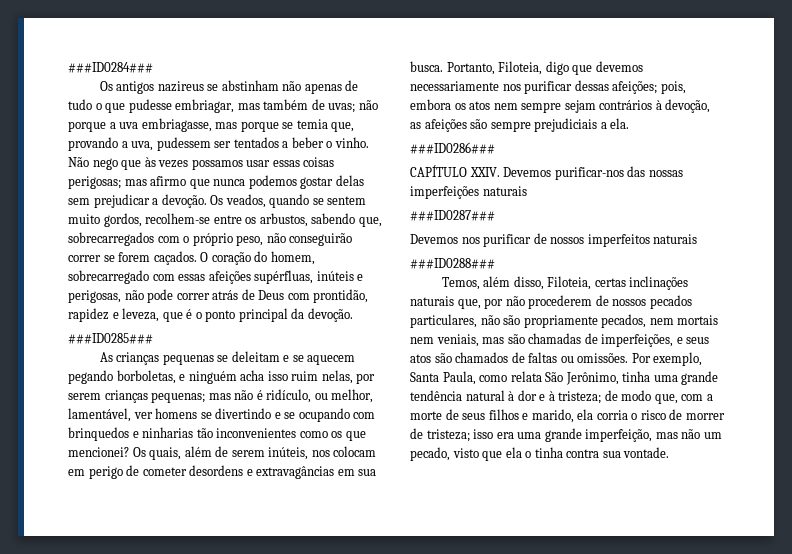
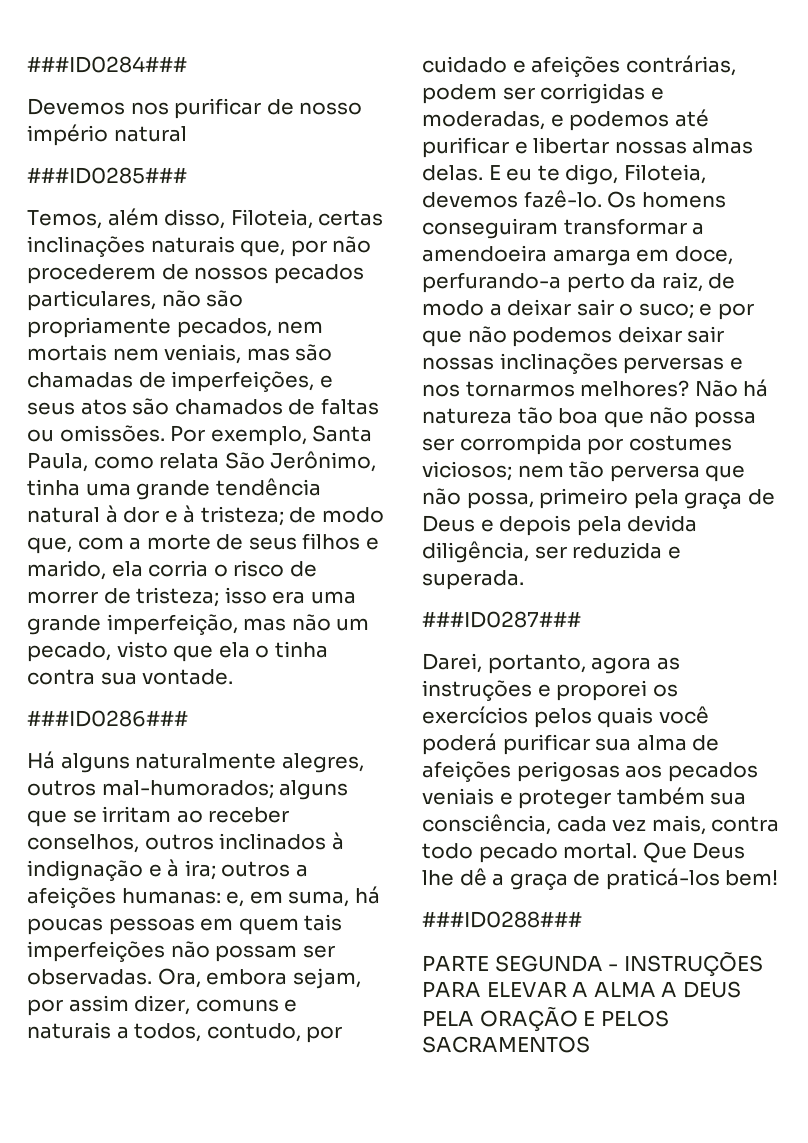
- Os antigos nazireus se abstinham não apenas de tudo o que pudesse embriagar, mas também de uvas; não porque a uva embriagasse, mas porque se temia que, provando a uva, pudessem ser tentados a beber o vinho. Não nego que às vezes possamos usar essas coisas perigosas; mas afirmo que nunca podemos gostar delas sem prejudicar a devoção. Os veados, quando se sentem muito gordos, recolhem-se entre os arbustos, sabendo que, sobrecarregados com o próprio peso, não conseguirão correr se forem caçados. O coração do homem, sobrecarregado com essas afeições supérfluas, inúteis e perigosas, não pode correr atrás de Deus com prontidão, rapidez e leveza, que é o ponto principal da devoção.
- ###ID0285###
- As crianças pequenas se deleitam e se aquecem pegando borboletas, e ninguém acha isso ruim nelas, por serem crianças pequenas; mas não é ridículo, ou melhor, lamentável, ver homens se divertindo e se ocupando com brinquedos e ninharias tão inconvenientes como os que mencionei? Os quais, além de serem inúteis, nos colocam em perigo de cometer desordens e extravagâncias em sua busca. Portanto, Filoteia, digo que devemos necessariamente nos purificar dessas afeições; pois, embora os atos nem sempre sejam contrários à devoção, as afeições são sempre prejudiciais a ela.
- ###ID0286###
- CAPÍTULO XXIV. Devemos purificar-nos das nossas imperfeições naturais
- ###ID0287###
- Devemos nos purificar de nossos imperfeitos naturais
- ###ID0288###
+ Devemos nos purificar de nosso império natural
+ ###ID0285###
+ ###ID0286###
+ Há alguns naturalmente alegres, outros mal-humorados; alguns que se irritam ao receber conselhos, outros inclinados à indignação e à ira; outros a afeições humanas: e, em suma, há poucas pessoas em quem tais imperfeições não possam ser observadas. Ora, embora sejam, por assim dizer, comuns e naturais a todos, contudo, por cuidado e afeições contrárias, podem ser corrigidas e moderadas, e podemos até purificar e libertar nossas almas delas. E eu te digo, Filoteia, devemos fazê-lo. Os homens conseguiram transformar a amendoeira amarga em doce, perfurando-a perto da raiz, de modo a deixar sair o suco; e por que não podemos deixar sair nossas inclinações perversas e nos tornarmos melhores? Não há natureza tão boa que não possa ser corrompida por costumes viciosos; nem tão perversa que não possa, primeiro pela graça de Deus e depois pela devida diligência, ser reduzida e superada.
+ ###ID0287###
+ Darei, portanto, agora as instruções e proporei os exercícios pelos quais você poderá purificar sua alma de afeições perigosas aos pecados veniais e proteger também sua consciência, cada vez mais, contra todo pecado mortal. Que Deus lhe dê a graça de praticá-los bem!
+ ###ID0288###
+ PARTE SEGUNDA - INSTRUÇÕES PARA ELEVAR A ALMA A DEUS PELA ORAÇÃO E PELOS SACRAMENTOS

